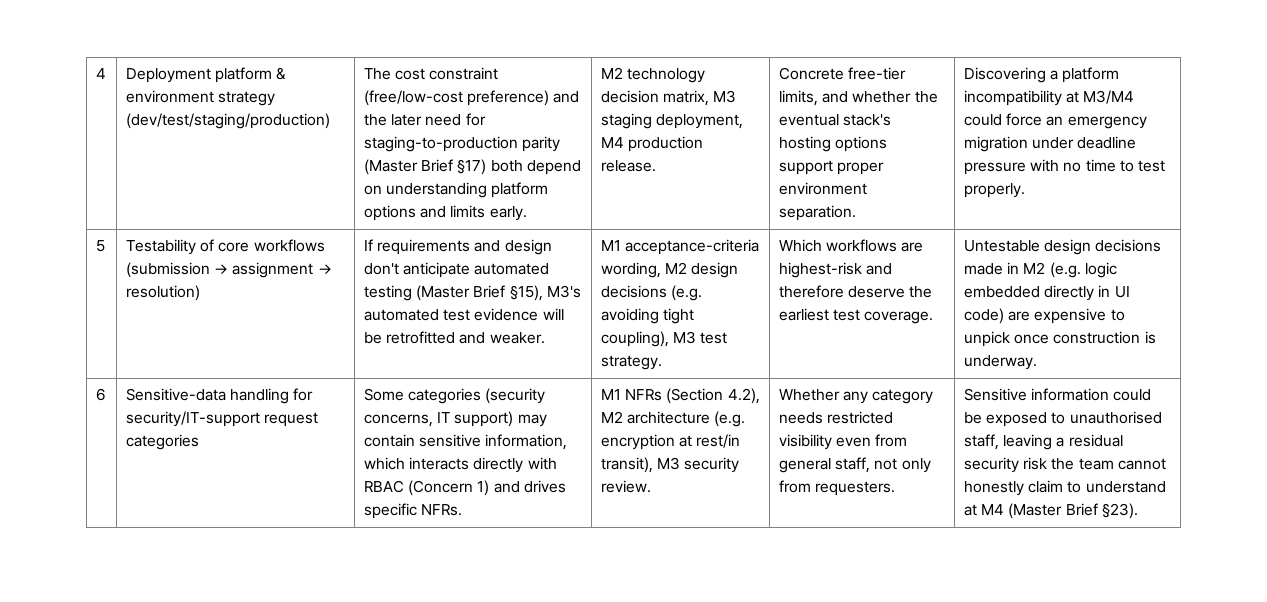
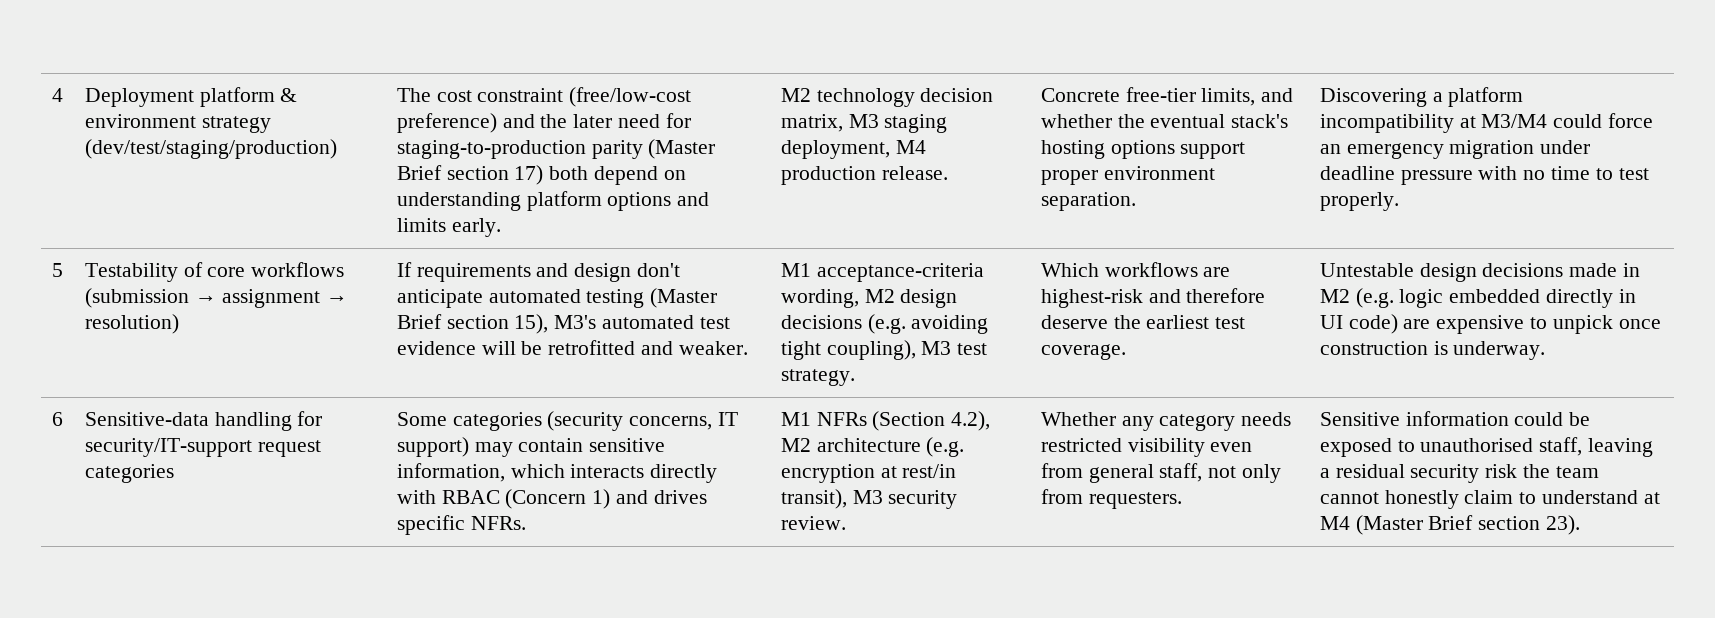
- The cost constraint (free/low-cost preference) and the later need for staging-to-production parity (Master Brief §17) both depend on understanding platform options and limits early.
+ The cost constraint (free/low-cost preference) and the later need for staging-to-production parity (Master Brief section 17) both depend on understanding platform options and limits early.
- If requirements and design don't anticipate automated testing (Master Brief §15), M3's automated test evidence will be retrofitted and weaker.
+ If requirements and design don't anticipate automated testing (Master Brief section 15), M3's automated test evidence will be retrofitted and weaker.
- Sensitive information could be exposed to unauthorised staff, leaving a residual security risk the team cannot honestly claim to understand at M4 (Master Brief §23).
+ Sensitive information could be exposed to unauthorised staff, leaving a residual security risk the team cannot honestly claim to understand at M4 (Master Brief section 23).

